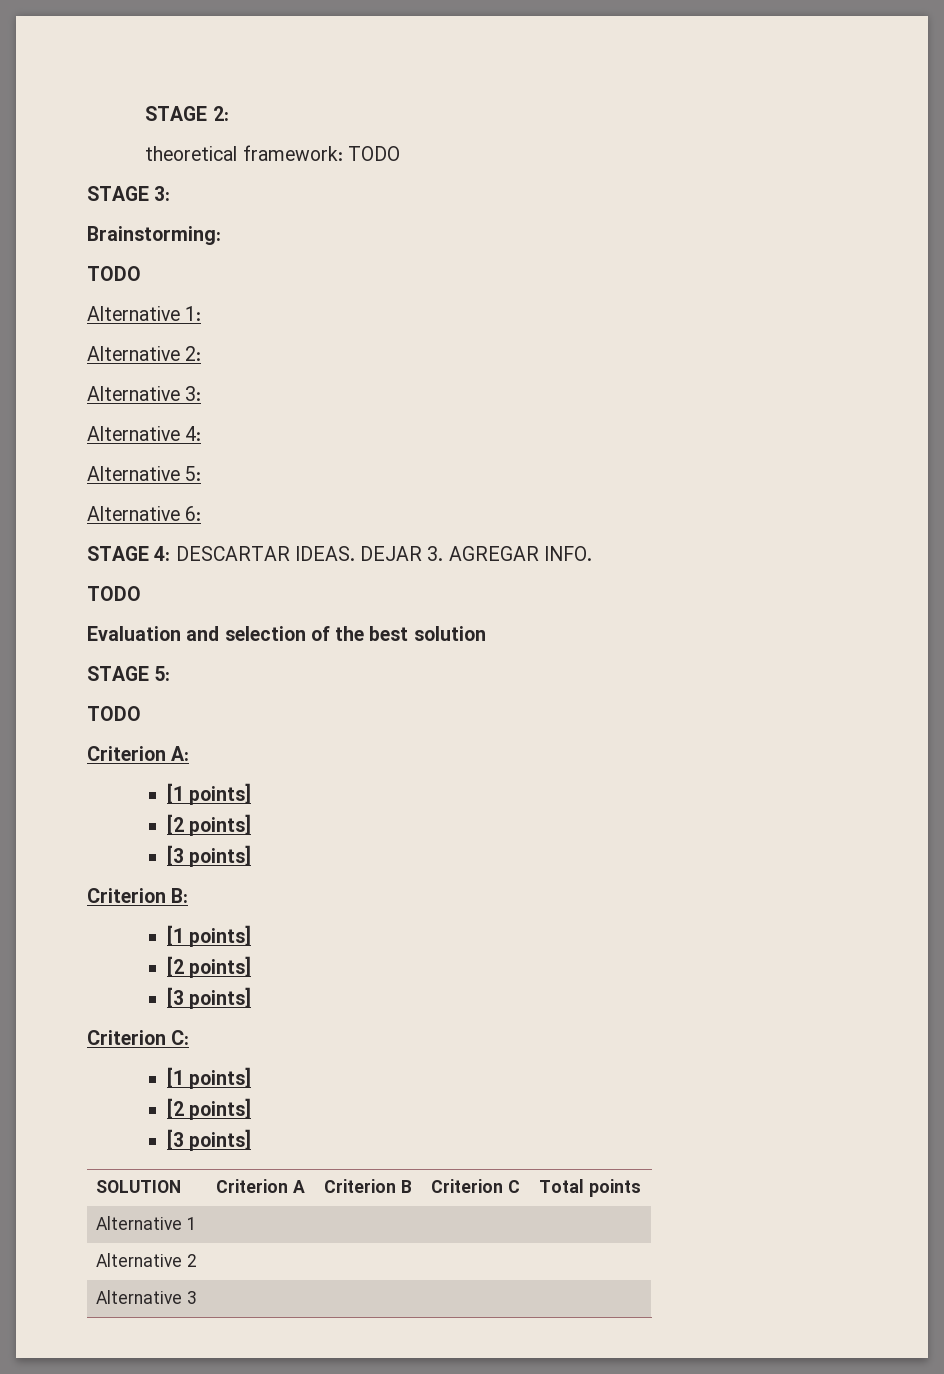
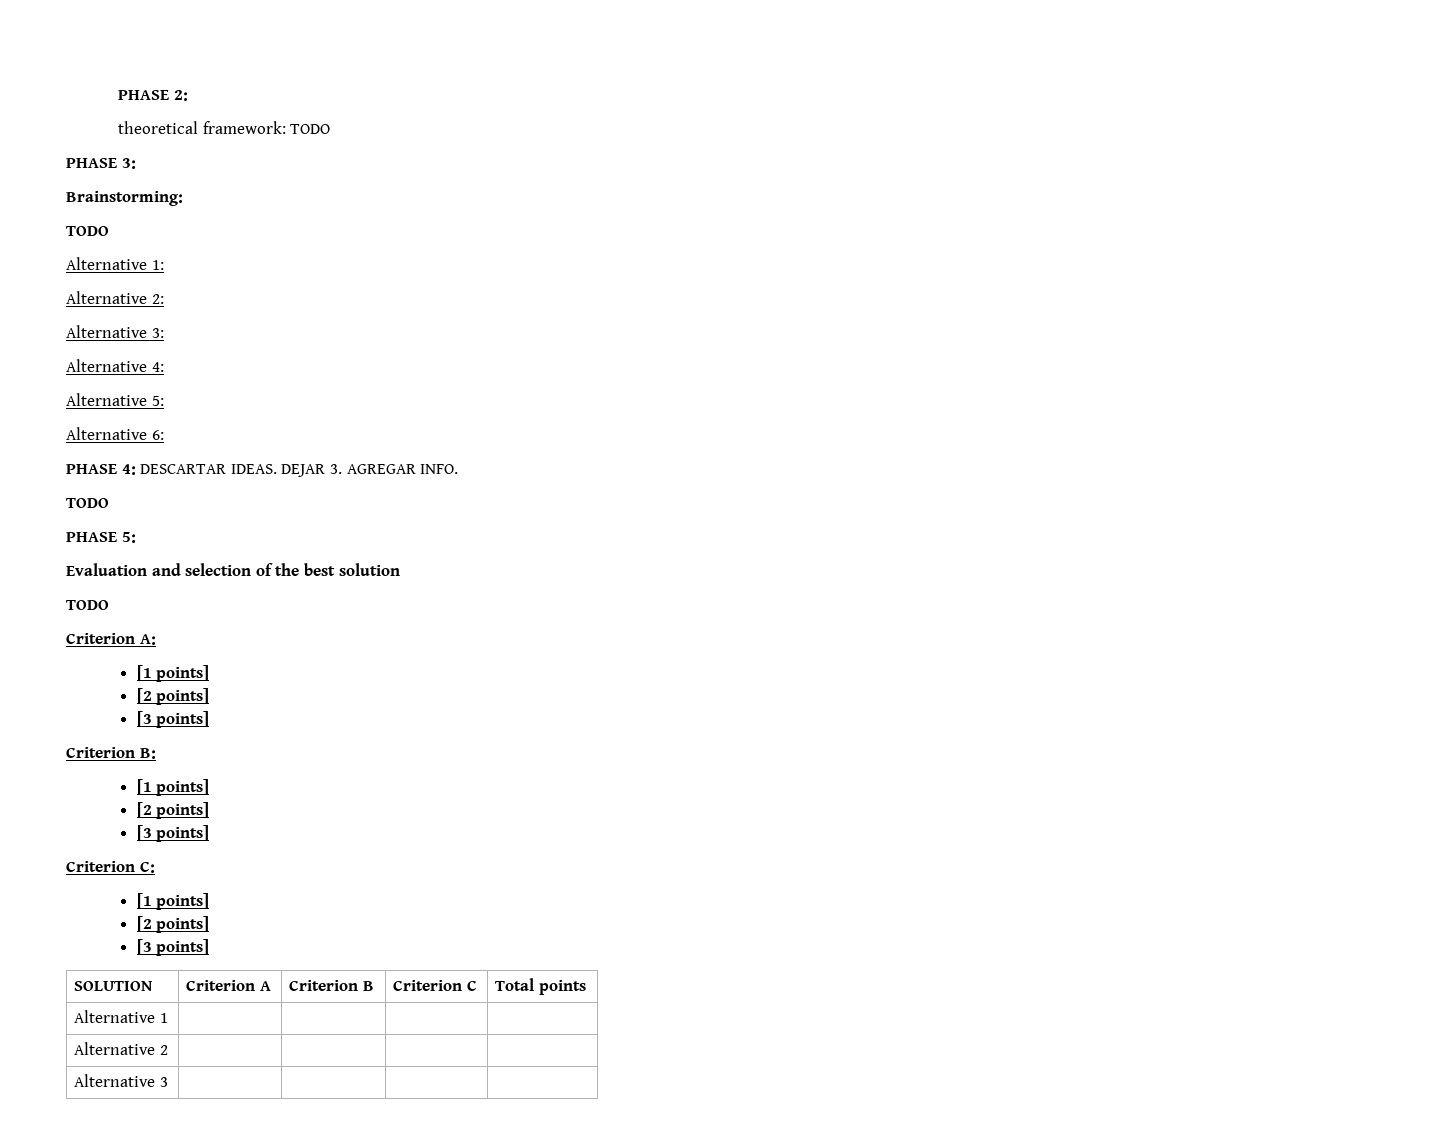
- STAGE 2:
+ PHASE 2:
- STAGE 3:
+ PHASE 3:
- STAGE 4: DESCARTAR IDEAS.
+ PHASE 4: DESCARTAR IDEAS.
+ PHASE 5:
- STAGE 5:

